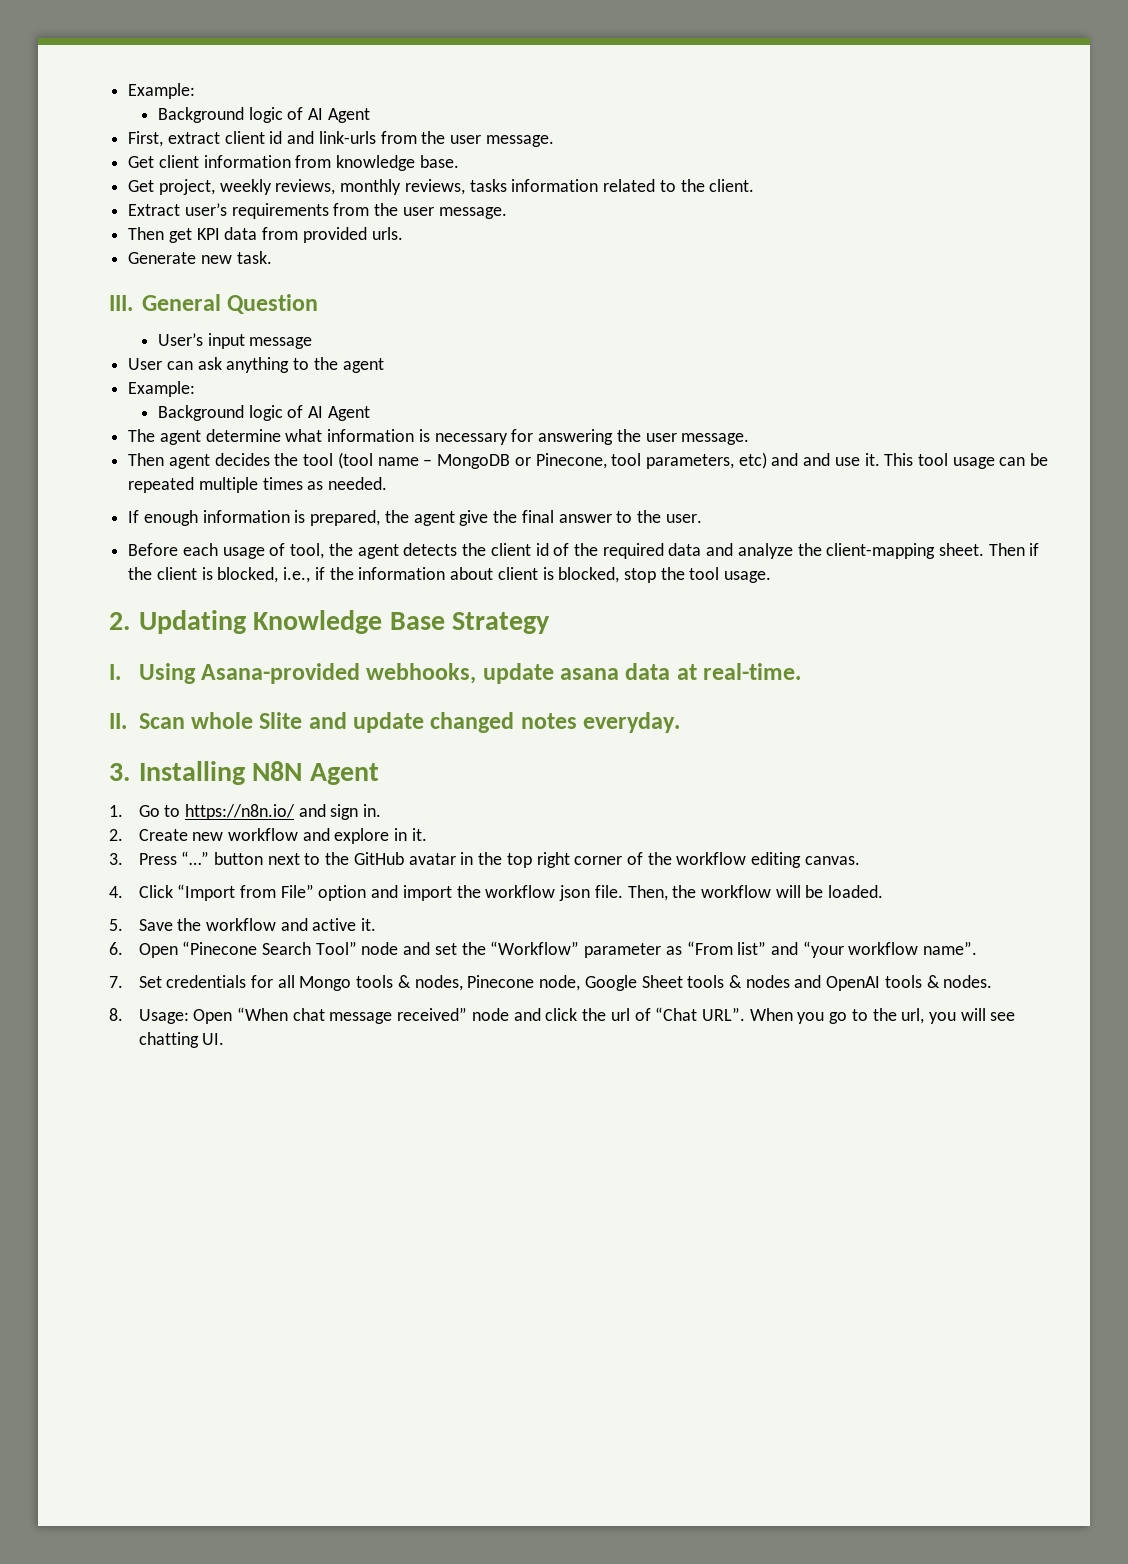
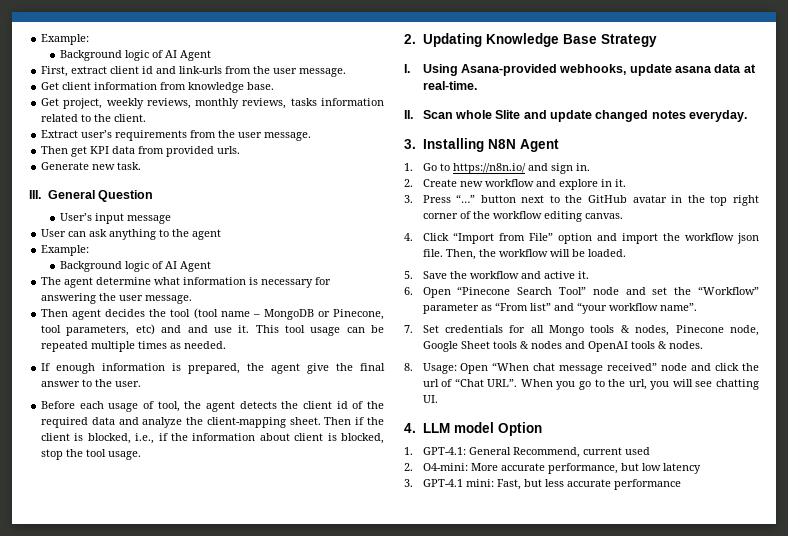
+ 4. LLM model Option
+ 1. GPT-4.1: General Recommend, current used
+ 2. O4-mini: More accurate performance, but low latency
+ 3. GPT-4.1 mini: Fast, but less accurate performance

